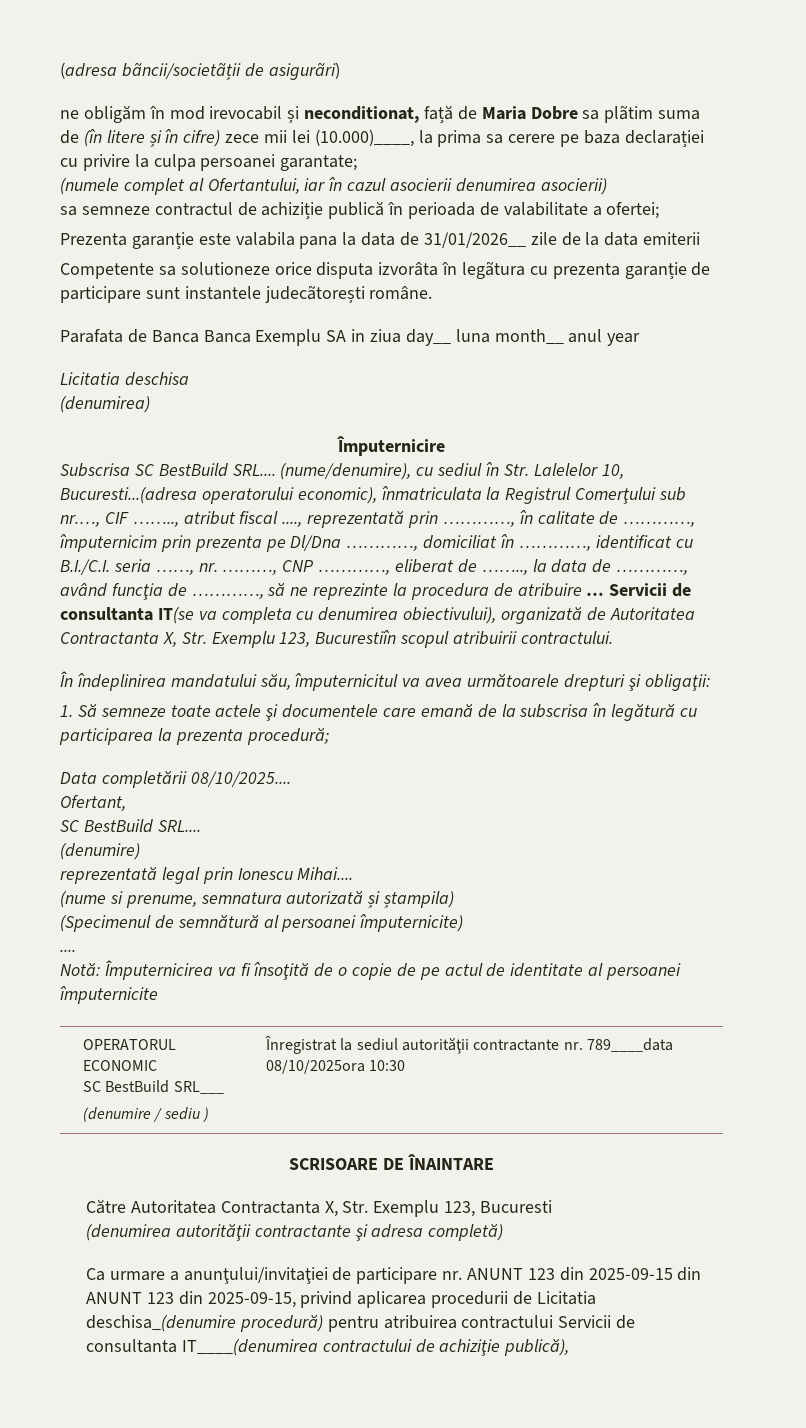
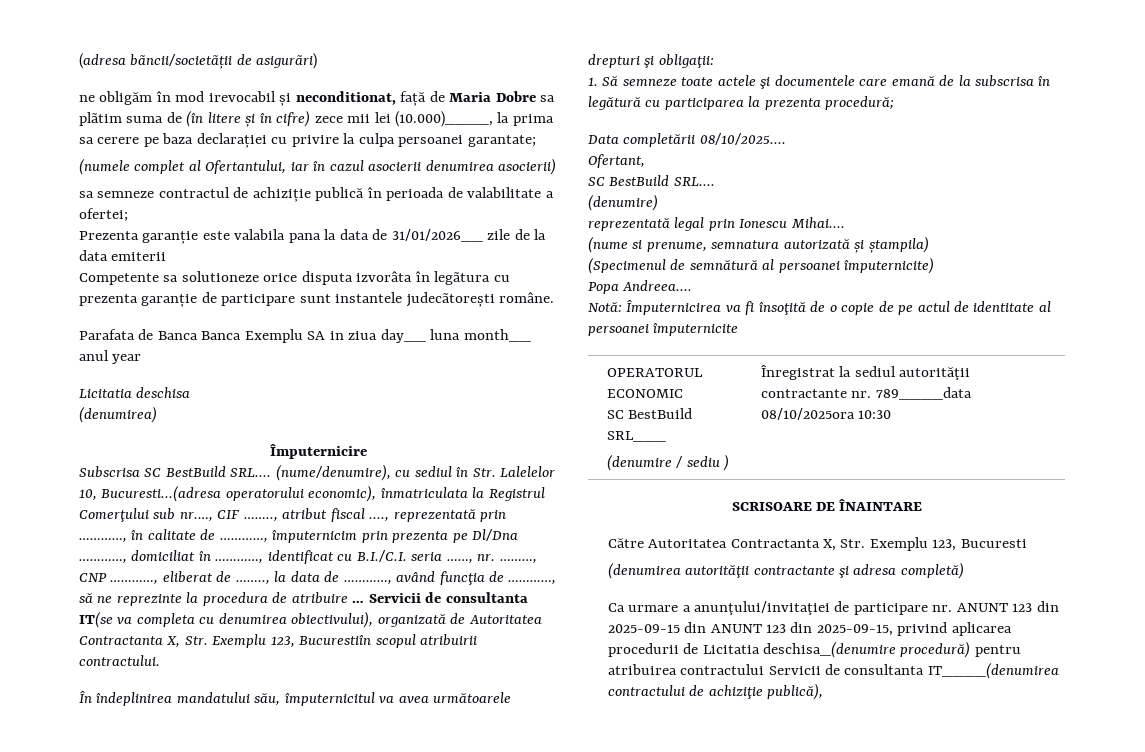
- ....
+ Popa Andreea....

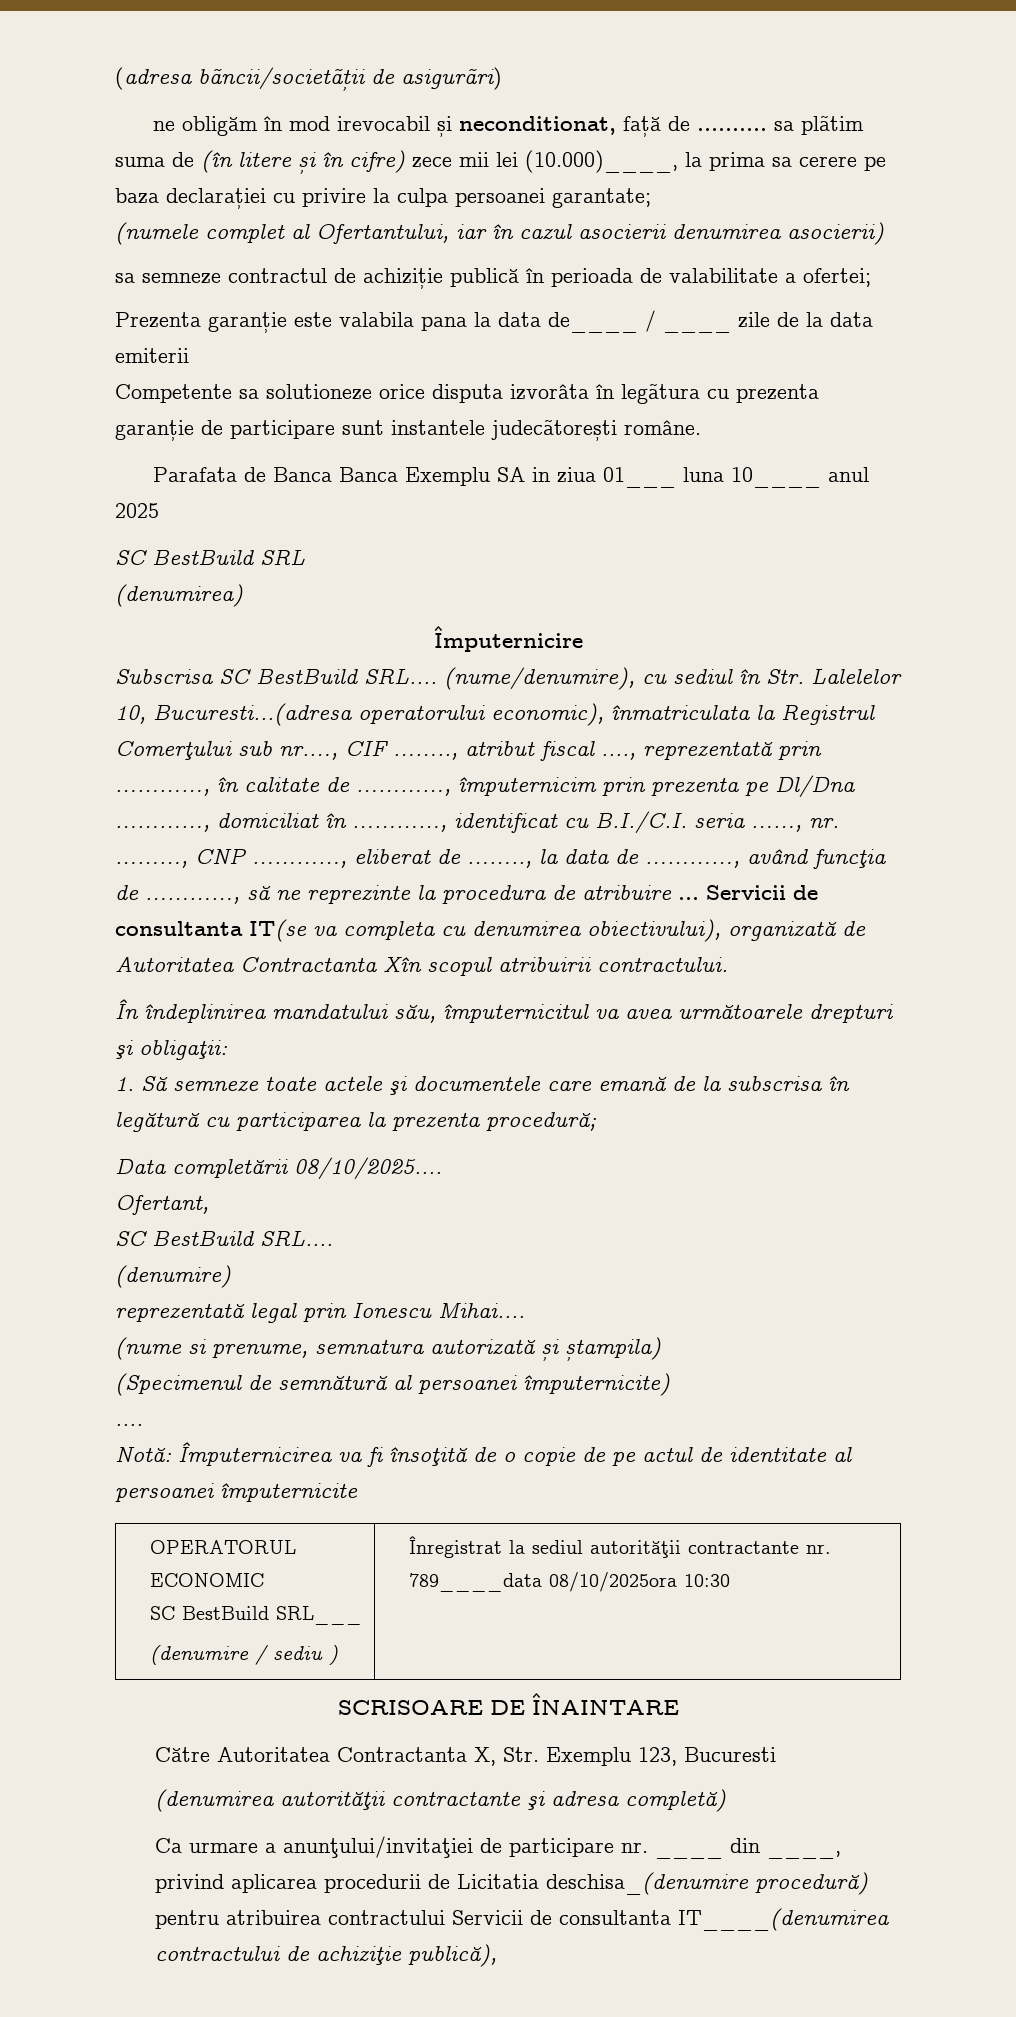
- ne obligăm în mod irevocabil și neconditionat, față de Maria Dobre sa plãtim suma de (în litere și în cifre) zece mii lei (10.000)____, la prima sa cerere pe baza declarației cu privire la culpa persoanei garantate;
+ ne obligăm în mod irevocabil și neconditionat, față de ………. sa plãtim suma de (în litere și în cifre) zece mii lei (10.000)____, la prima sa cerere pe baza declarației cu privire la culpa persoanei garantate;
- Prezenta garanție este valabila pana la data de 31/01/2026__ zile de la data emiterii
+ Prezenta garanție este valabila pana la data de____ / ____ zile de la data emiterii
- Parafata de Banca Banca Exemplu SA in ziua day__ luna month__ anul year
- Licitatia deschisa
+ Parafata de Banca Banca Exemplu SA in ziua 01___ luna 10____ anul 2025
+ SC BestBuild SRL
- Servicii de consultanta IT(se va completa cu denumirea obiectivului), organizată de Autoritatea Contractanta X, Str. Exemplu 123, Bucurestiîn scopul atribuirii contractului.
+ Servicii de consultanta IT(se va completa cu denumirea obiectivului), organizată de Autoritatea Contractanta Xîn scopul atribuirii contractului.
- Popa Andreea....
+ ....
- Ca urmare a anunţului/invitaţiei de participare nr. ANUNT 123 din 2025-09-15 din ANUNT 123 din 2025-09-15, privind aplicarea procedurii de Licitatia deschisa_(denumire procedură) pentru atribuirea contractului Servicii de consultanta IT____(denumirea contractului de achiziţie publică),
+ Ca urmare a anunţului/invitaţiei de participare nr. ____ din ____, privind aplicarea procedurii de Licitatia deschisa_(denumire procedură) pentru atribuirea contractului Servicii de consultanta IT____(denumirea contractului de achiziţie publică),

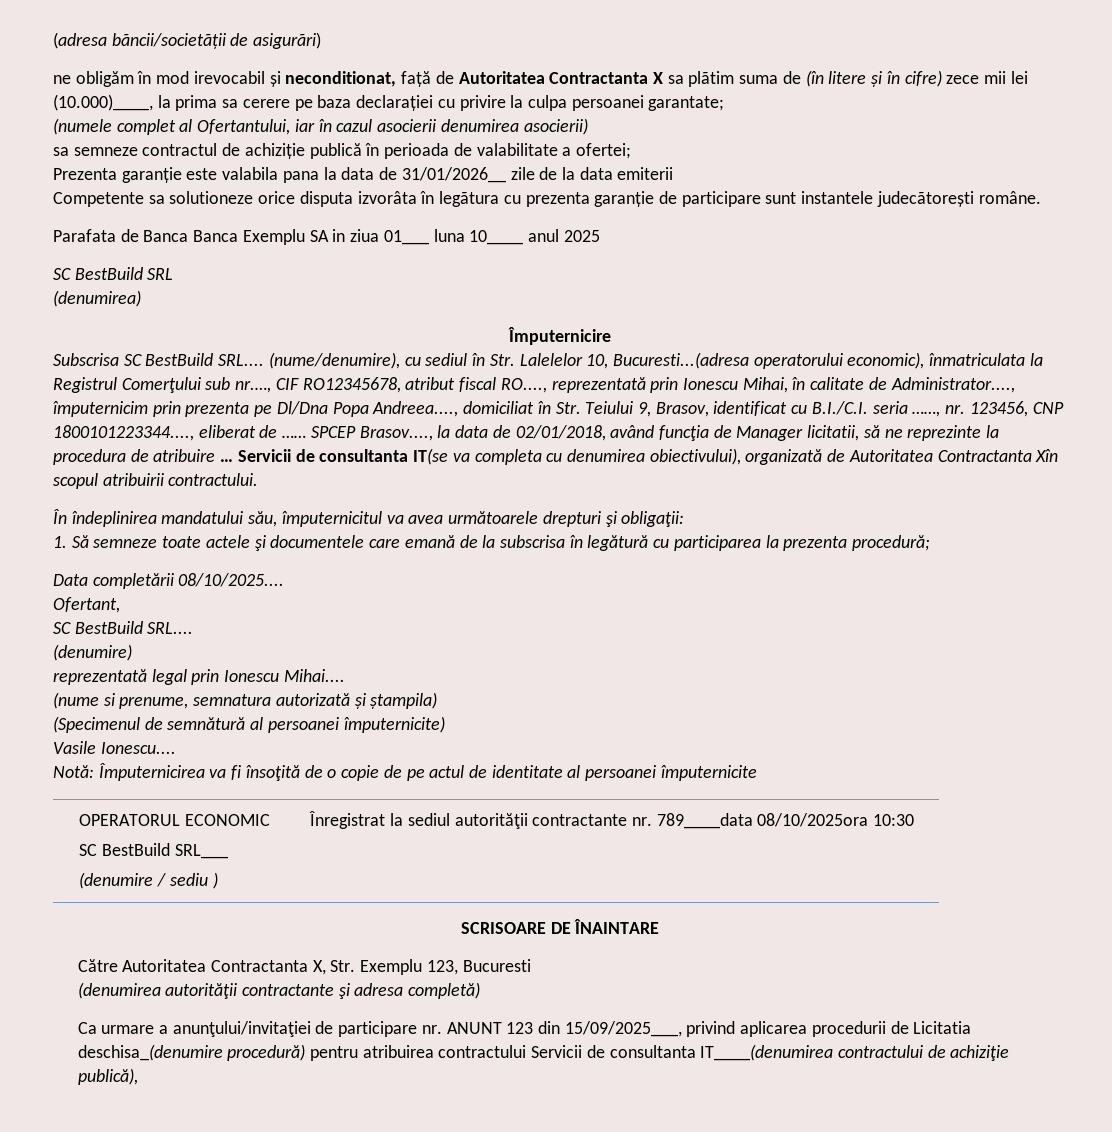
- ne obligăm în mod irevocabil și neconditionat, față de ………. sa plãtim suma de (în litere și în cifre) zece mii lei (10.000)____, la prima sa cerere pe baza declarației cu privire la culpa persoanei garantate;
+ ne obligăm în mod irevocabil și neconditionat, față de Autoritatea Contractanta X sa plãtim suma de (în litere și în cifre) zece mii lei (10.000)____, la prima sa cerere pe baza declarației cu privire la culpa persoanei garantate;
- Prezenta garanție este valabila pana la data de____ / ____ zile de la data emiterii
+ Prezenta garanție este valabila pana la data de 31/01/2026__ zile de la data emiterii
- (nume/denumire), cu sediul în Str. Lalelelor 10, Bucuresti...(adresa operatorului economic), înmatriculata la Registrul Comerţului sub nr.…, CIF …….., atribut fiscal ...., reprezentată prin …………, în calitate de …………, împuternicim prin prezenta pe Dl/Dna …………, domiciliat în …………, identificat cu B.I./C.I. seria ……, nr. ………, CNP …………, eliberat de …….., la data de …………, având funcţia de …………, să ne reprezinte la procedura de atribuire …
+ (nume/denumire), cu sediul în Str. Lalelelor 10, Bucuresti...(adresa operatorului economic), înmatriculata la Registrul Comerţului sub nr.…, CIF RO12345678, atribut fiscal RO...., reprezentată prin Ionescu Mihai, în calitate de Administrator...., împuternicim prin prezenta pe Dl/Dna Popa Andreea...., domiciliat în Str. Teiului 9, Brasov, identificat cu B.I./C.I. seria ……, nr. 123456, CNP 1800101223344...., eliberat de …… SPCEP Brasov...., la data de 02/01/2018, având funcţia de Manager licitatii, să ne reprezinte la procedura de atribuire …
- ....
+ Vasile Ionescu....
- Ca urmare a anunţului/invitaţiei de participare nr. ____ din ____, privind aplicarea procedurii de Licitatia deschisa_(denumire procedură) pentru atribuirea contractului Servicii de consultanta IT____(denumirea contractului de achiziţie publică),
+ Ca urmare a anunţului/invitaţiei de participare nr. ANUNT 123 din 15/09/2025___, privind aplicarea procedurii de Licitatia deschisa_(denumire procedură) pentru atribuirea contractului Servicii de consultanta IT____(denumirea contractului de achiziţie publică),

